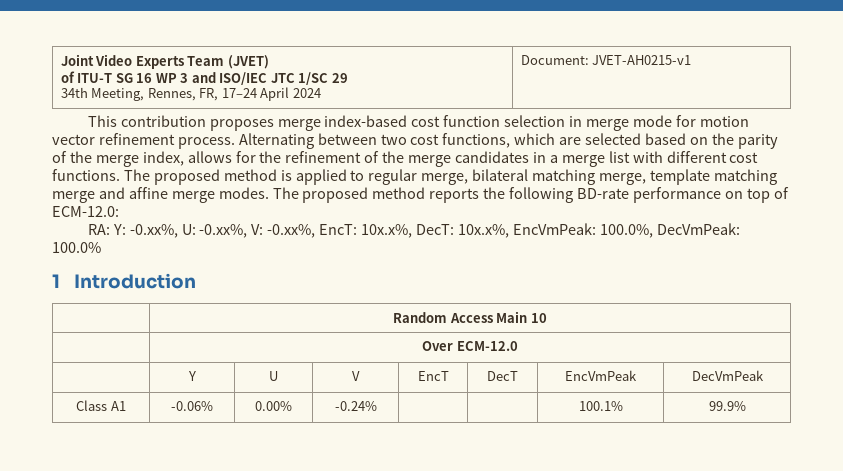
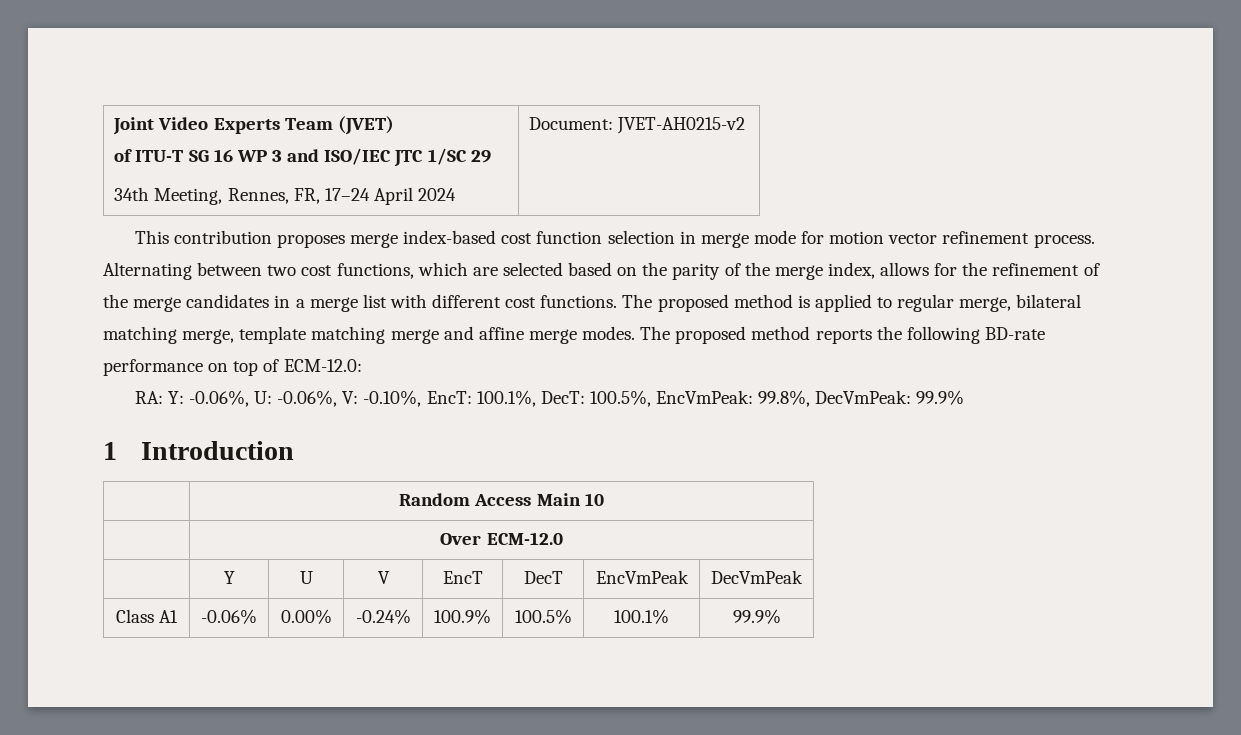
  Joint Video Experts Team (JVET)
  of ITU-T SG 16 WP 3 and ISO/IEC JTC 1/SC 29
- 34th Meeting, Rennes, FR, 17–24 April 2024 | Document: JVET-AH0215-v1
+ 34th Meeting, Rennes, FR, 17–24 April 2024 | Document: JVET-AH0215-v2
- RA: Y: -0.xx%, U: -0.xx%, V: -0.xx%, EncT: 10x.x%, DecT: 10x.x%, EncVmPeak: 100.0%, DecVmPeak: 100.0%
+ RA: Y: -0.06%, U: -0.06%, V: -0.10%, EncT: 100.1%, DecT: 100.5%, EncVmPeak: 99.8%, DecVmPeak: 99.9%
- Class A1 | -0.06% | 0.00% | -0.24% | | | 100.1% | 99.9%
+ Class A1 | -0.06% | 0.00% | -0.24% | 100.9% | 100.5% | 100.1% | 99.9%

